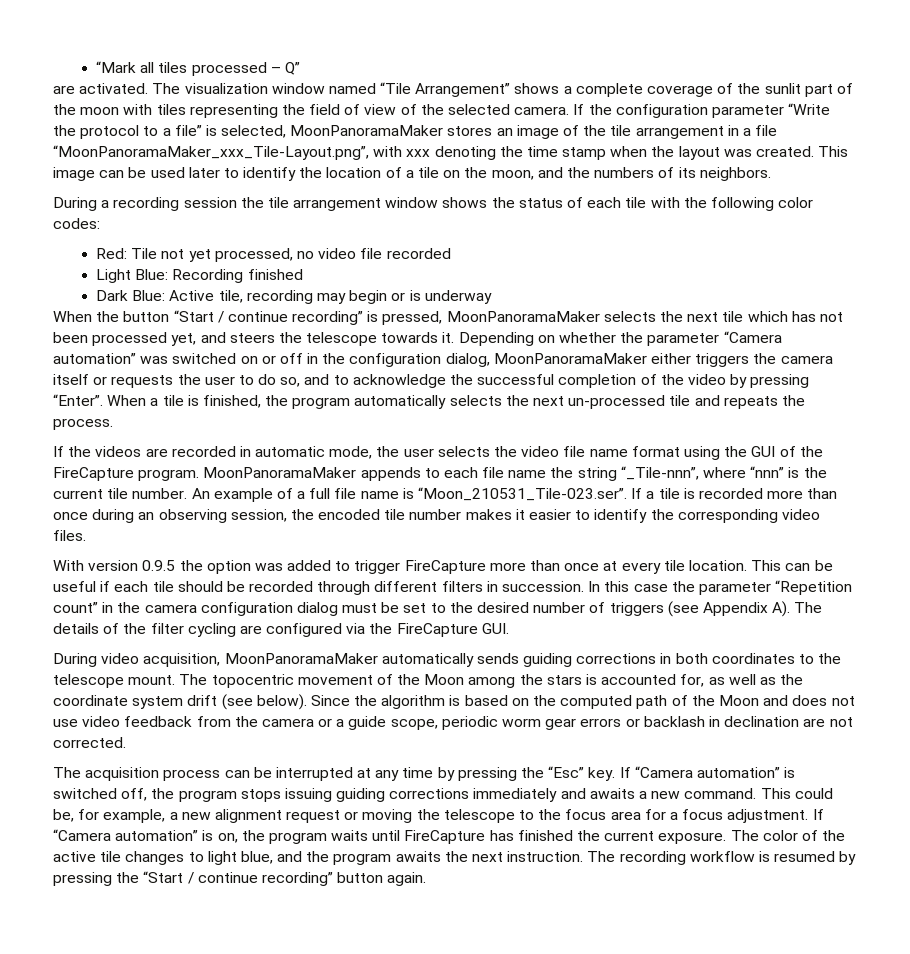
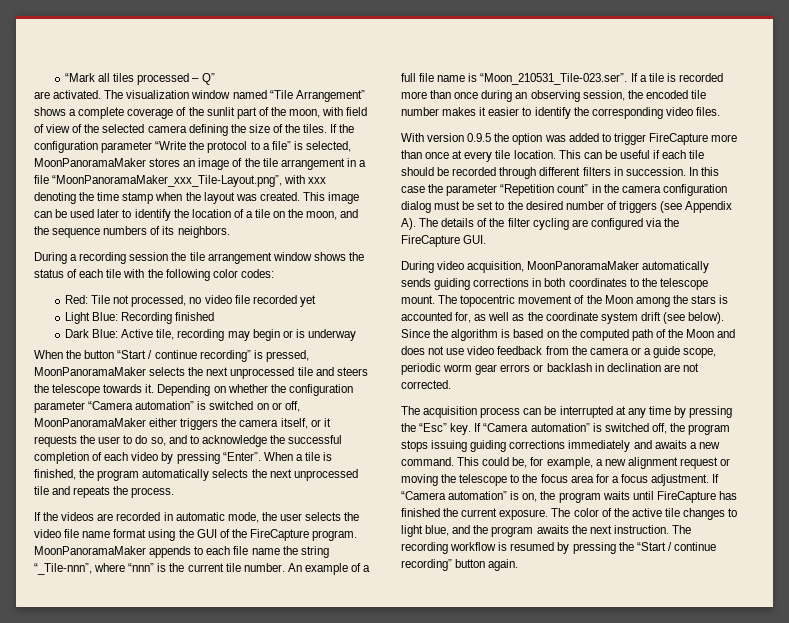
- The visualization window named “Tile Arrangement” shows a complete coverage of the sunlit part of the moon with tiles representing the field of view of the selected camera.
+ The visualization window named “Tile Arrangement” shows a complete coverage of the sunlit part of the moon, with field of view of the selected camera defining the size of the tiles.
- This image can be used later to identify the location of a tile on the moon, and the numbers of its neighbors.
+ This image can be used later to identify the location of a tile on the moon, and the sequence numbers of its neighbors.
- Red: Tile not yet processed, no video file recorded
+ Red: Tile not processed, no video file recorded yet
- When the button “Start / continue recording” is pressed, MoonPanoramaMaker selects the next tile which has not been processed yet, and steers the telescope towards it.
+ When the button “Start / continue recording” is pressed, MoonPanoramaMaker selects the next unprocessed tile and steers the telescope towards it.
- Depending on whether the parameter “Camera automation” was switched on or off in the configuration dialog, MoonPanoramaMaker either triggers the camera itself or requests the user to do so, and to acknowledge the successful completion of the video by pressing “Enter”.
+ Depending on whether the configuration parameter “Camera automation” is switched on or off, MoonPanoramaMaker either triggers the camera itself, or it requests the user to do so, and to acknowledge the successful completion of each video by pressing “Enter”.
- When a tile is finished, the program automatically selects the next un-processed tile and repeats the process.
+ When a tile is finished, the program automatically selects the next unprocessed tile and repeats the process.

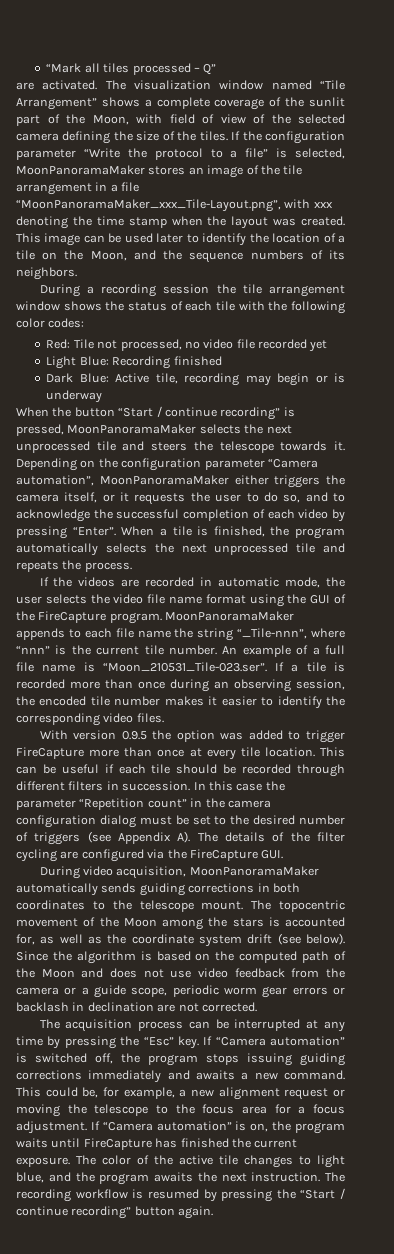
- The visualization window named “Tile Arrangement” shows a complete coverage of the sunlit part of the moon, with field of view of the selected camera defining the size of the tiles.
+ The visualization window named “Tile Arrangement” shows a complete coverage of the sunlit part of the Moon, with field of view of the selected camera defining the size of the tiles.
- This image can be used later to identify the location of a tile on the moon, and the sequence numbers of its neighbors.
+ This image can be used later to identify the location of a tile on the Moon, and the sequence numbers of its neighbors.
- Depending on whether the configuration parameter “Camera automation” is switched on or off, MoonPanoramaMaker either triggers the camera itself, or it requests the user to do so, and to acknowledge the successful completion of each video by pressing “Enter”.
+ Depending on the configuration parameter “Camera automation”, MoonPanoramaMaker either triggers the camera itself, or it requests the user to do so, and to acknowledge the successful completion of each video by pressing “Enter”.

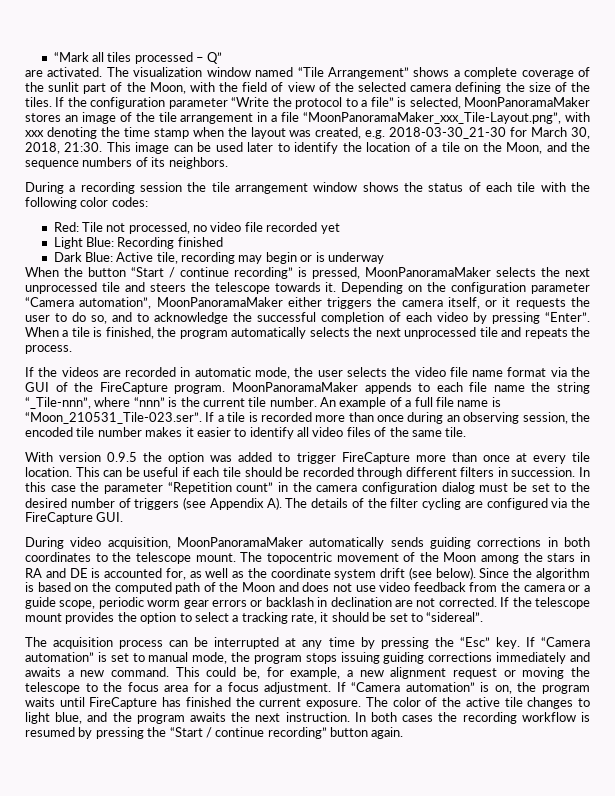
- The visualization window named “Tile Arrangement” shows a complete coverage of the sunlit part of the Moon, with field of view of the selected camera defining the size of the tiles.
+ The visualization window named “Tile Arrangement” shows a complete coverage of the sunlit part of the Moon, with the field of view of the selected camera defining the size of the tiles.
- If the configuration parameter “Write the protocol to a file” is selected, MoonPanoramaMaker stores an image of the tile arrangement in a file “MoonPanoramaMaker_xxx_Tile-Layout.png”, with xxx denoting the time stamp when the layout was created.
+ If the configuration parameter “Write the protocol to a file” is selected, MoonPanoramaMaker stores an image of the tile arrangement in a file “MoonPanoramaMaker_xxx_Tile-Layout.png”, with xxx denoting the time stamp when the layout was created, e.g. 2018-03-30_21-30 for March 30, 2018, 21:30.
- If the videos are recorded in automatic mode, the user selects the video file name format using the GUI of the FireCapture program.
+ If the videos are recorded in automatic mode, the user selects the video file name format via the GUI of the FireCapture program.
- An example of a full file name is “Moon_210531_Tile-023.ser”. If a tile is recorded more than once during an observing session, the encoded tile number makes it easier to identify the corresponding video files.
+ An example of a full file name is “Moon_210531_Tile-023.ser”. If a tile is recorded more than once during an observing session, the encoded tile number makes it easier to identify all video files of the same tile.
- The topocentric movement of the Moon among the stars is accounted for, as well as the coordinate system drift (see below).
+ The topocentric movement of the Moon among the stars in RA and DE is accounted for, as well as the coordinate system drift (see below).
+ If the telescope mount provides the option to select a tracking rate, it should be set to “sidereal”.
- If “Camera automation” is switched off, the program stops issuing guiding corrections immediately and awaits a new command.
+ If “Camera automation” is set to manual mode, the program stops issuing guiding corrections immediately and awaits a new command.
- The recording workflow is resumed by pressing the “Start / continue recording” button again.
+ In both cases the recording workflow is resumed by pressing the “Start / continue recording” button again.

